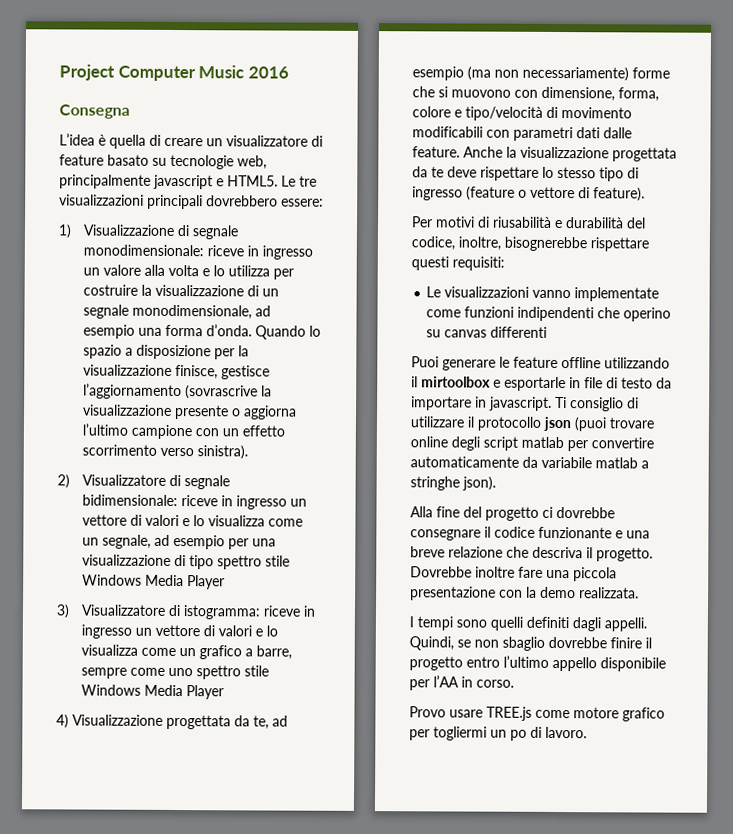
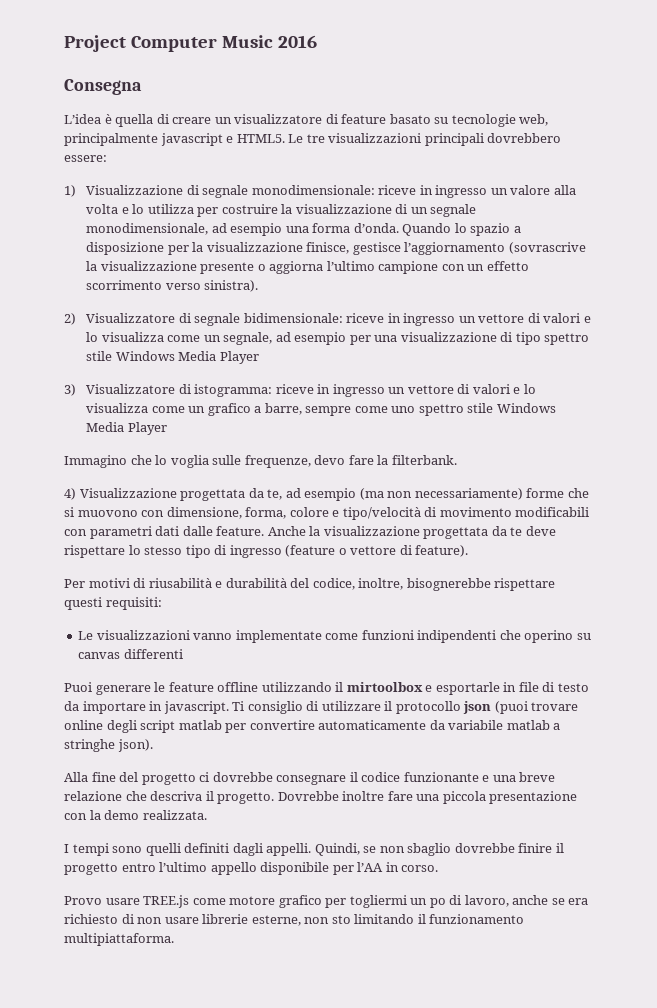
+ Immagino che lo voglia sulle frequenze, devo fare la filterbank.
- Provo usare TREE.js come motore grafico per togliermi un po di lavoro.
+ Provo usare TREE.js come motore grafico per togliermi un po di lavoro, anche se era richiesto di non usare librerie esterne, non sto limitando il funzionamento multipiattaforma.

